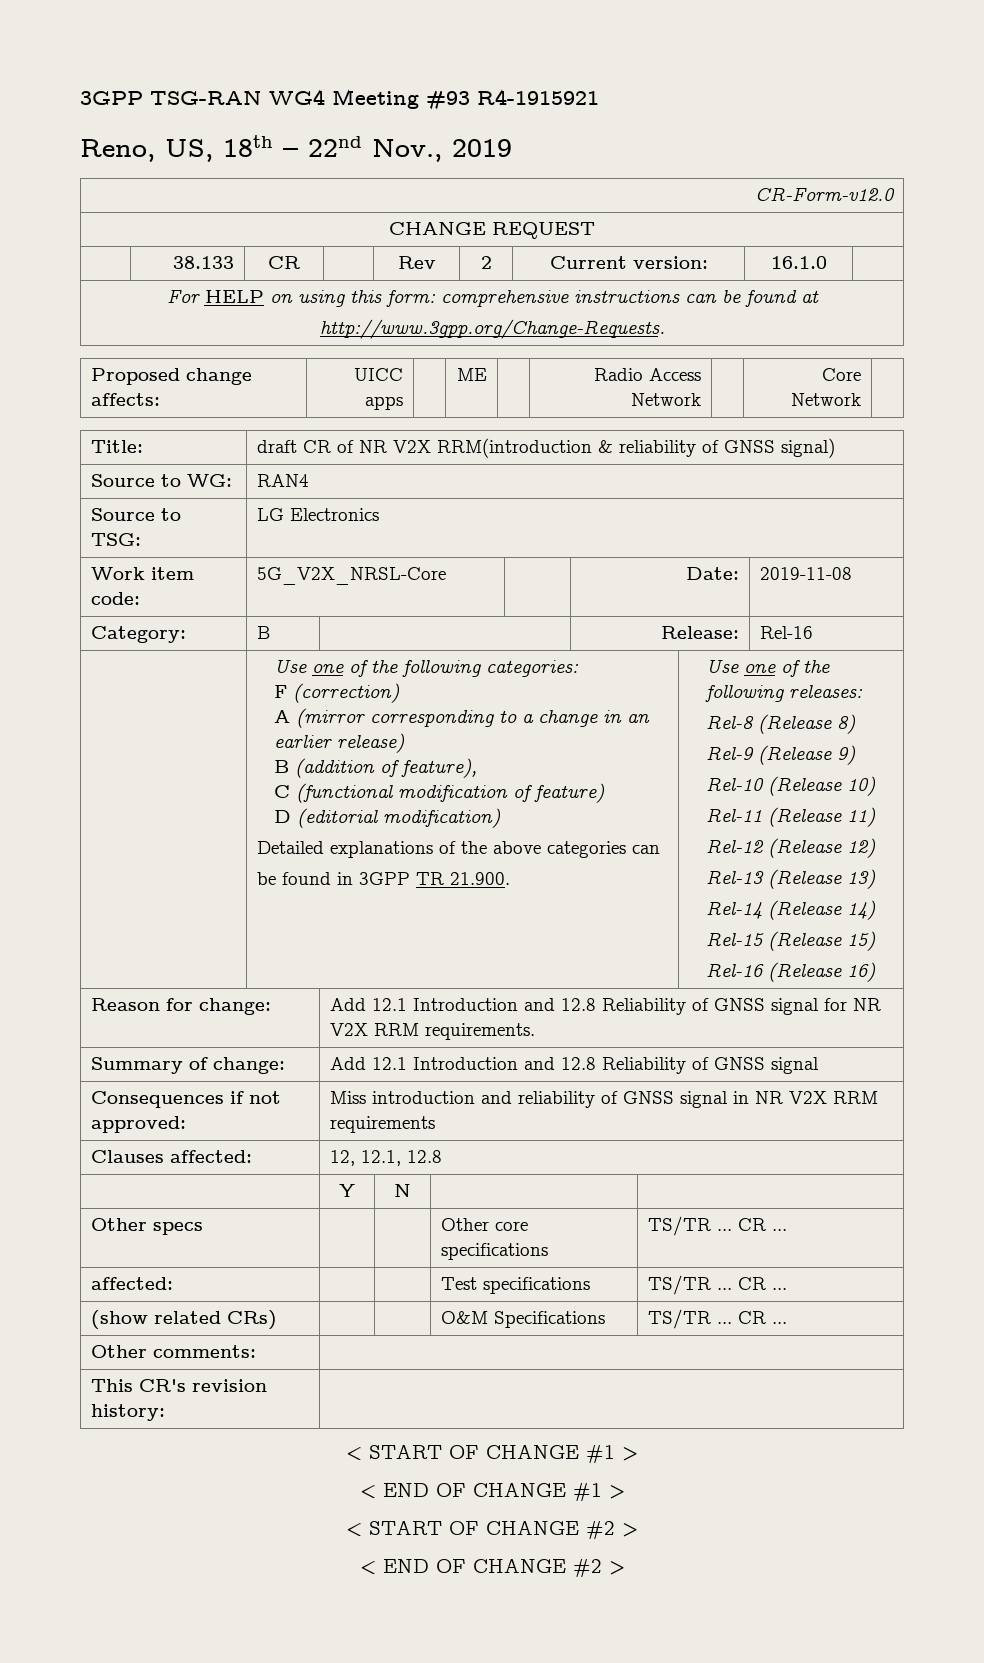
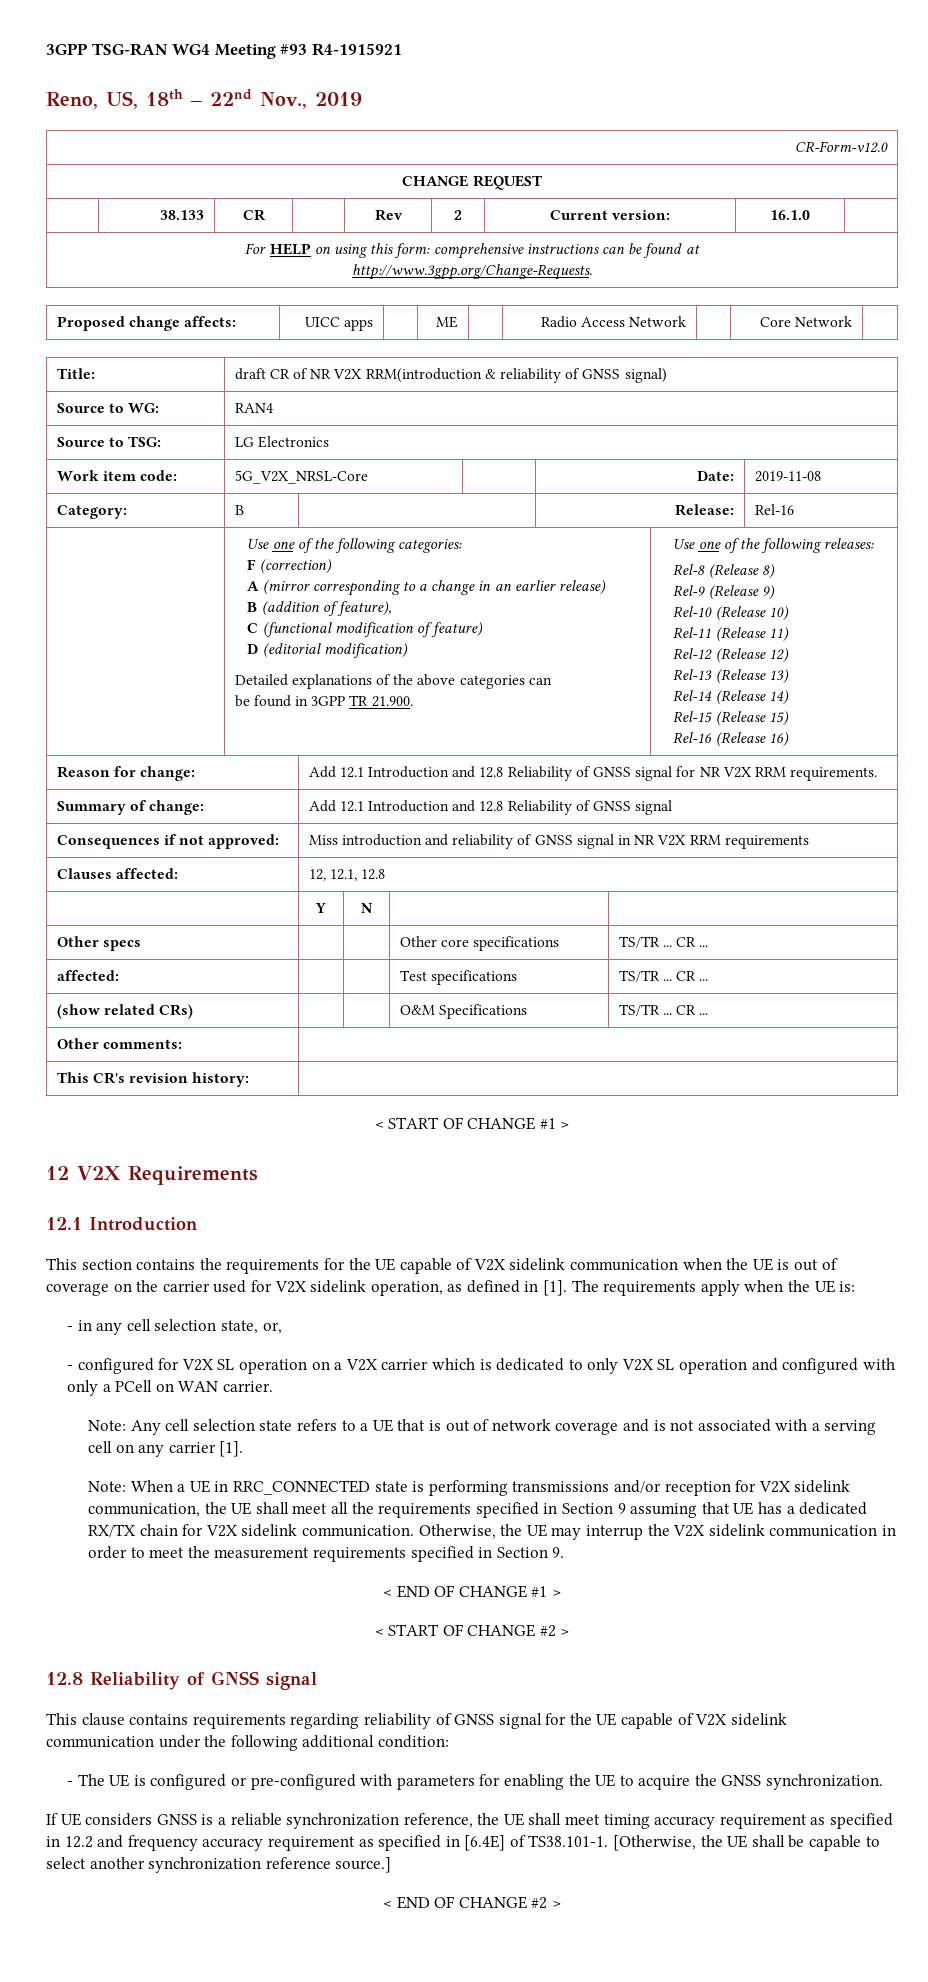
+ 12 V2X Requirements
+ 12.1 Introduction
+ This section contains the requirements for the UE capable of V2X sidelink communication when the UE is out of coverage on the carrier used for V2X sidelink operation, as defined in [1]. The requirements apply when the UE is:
+ - in any cell selection state, or,
+ - configured for V2X SL operation on a V2X carrier which is dedicated to only V2X SL operation and configured with only a PCell on WAN carrier.
+ Note: Any cell selection state refers to a UE that is out of network coverage and is not associated with a serving cell on any carrier [1].
+ Note: When a UE in RRC_CONNECTED state is performing transmissions and/or reception for V2X sidelink communication, the UE shall meet all the requirements specified in Section 9 assuming that UE has a dedicated RX/TX chain for V2X sidelink communication. Otherwise, the UE may interrup the V2X sidelink communication in order to meet the measurement requirements specified in Section 9.
  < START OF CHANGE #2 >
+ 12.8 Reliability of GNSS signal
+ This clause contains requirements regarding reliability of GNSS signal for the UE capable of V2X sidelink communication under the following additional condition:
+ - The UE is configured or pre-configured with parameters for enabling the UE to acquire the GNSS synchronization.
+ If UE considers GNSS is a reliable synchronization reference, the UE shall meet timing accuracy requirement as specified in 12.2 and frequency accuracy requirement as specified in [6.4E] of TS38.101-1. [Otherwise, the UE shall be capable to select another synchronization reference source.]

